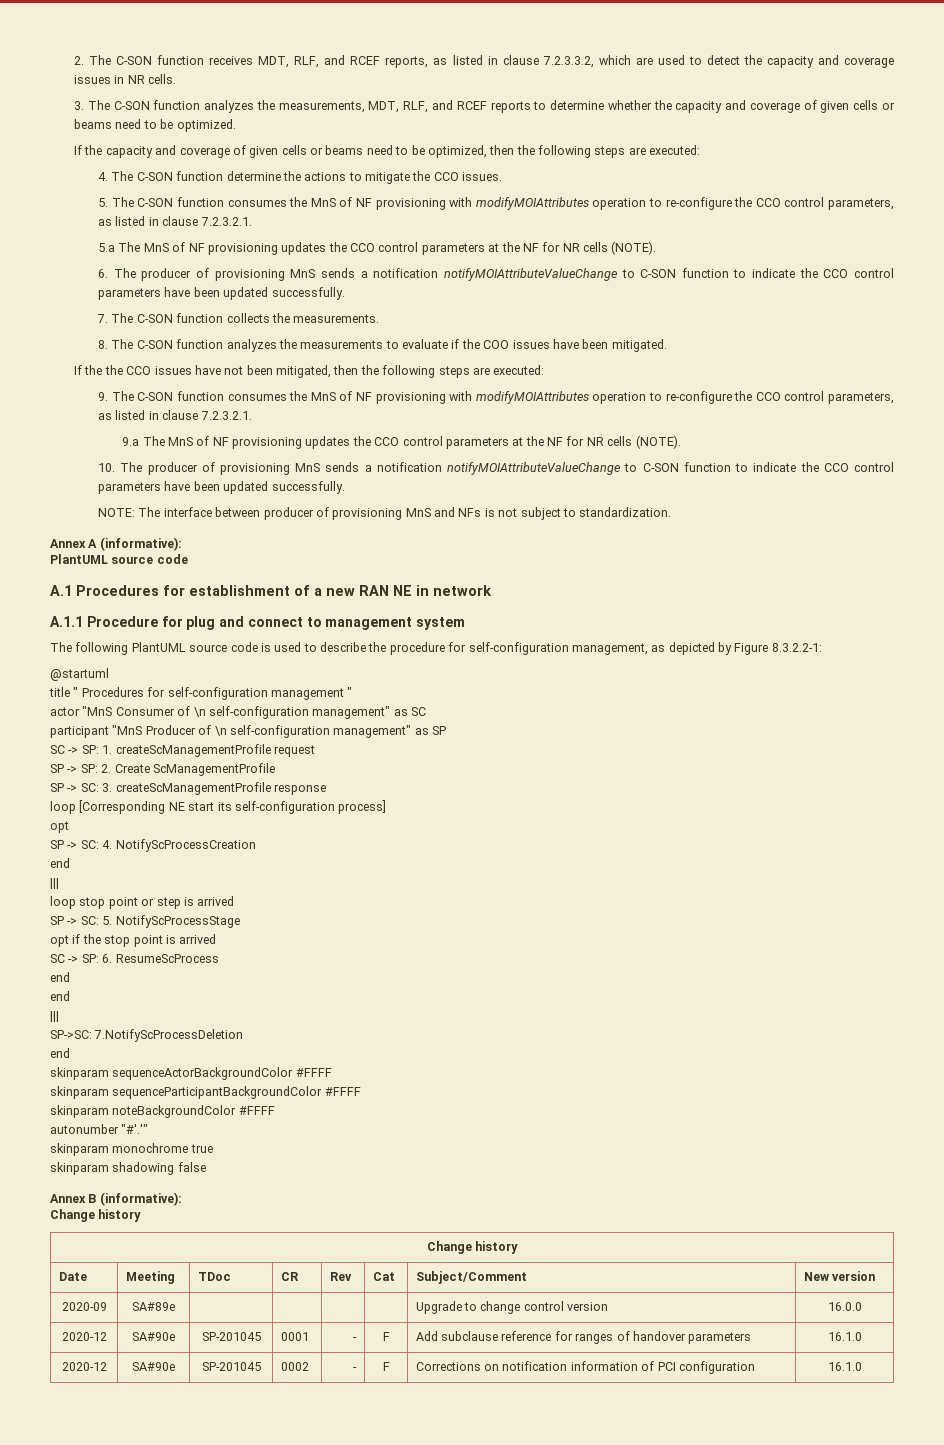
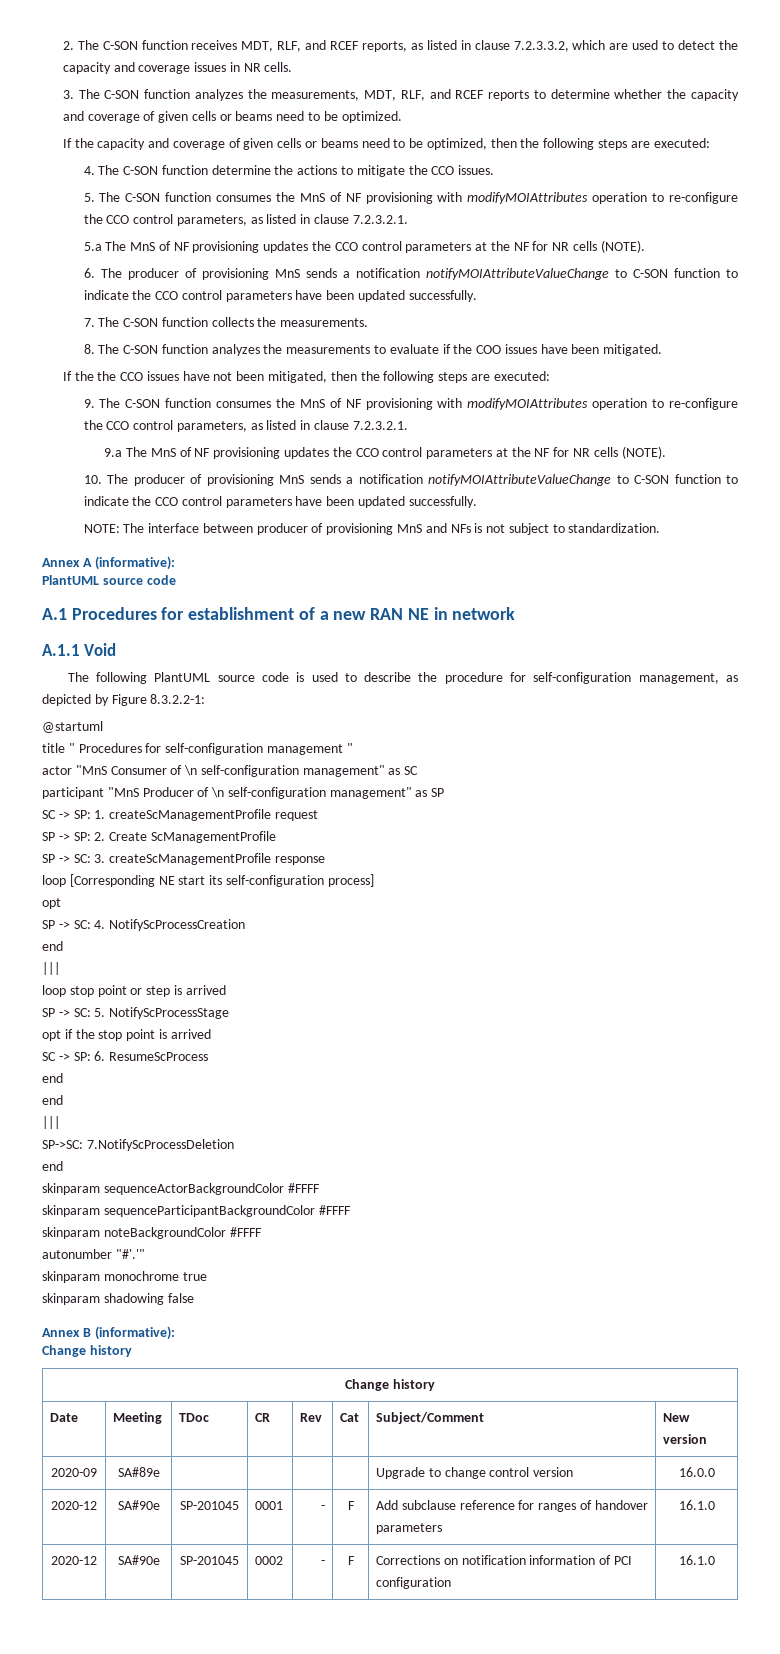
- A.1.1 Procedure for plug and connect to management system
+ A.1.1 Void

